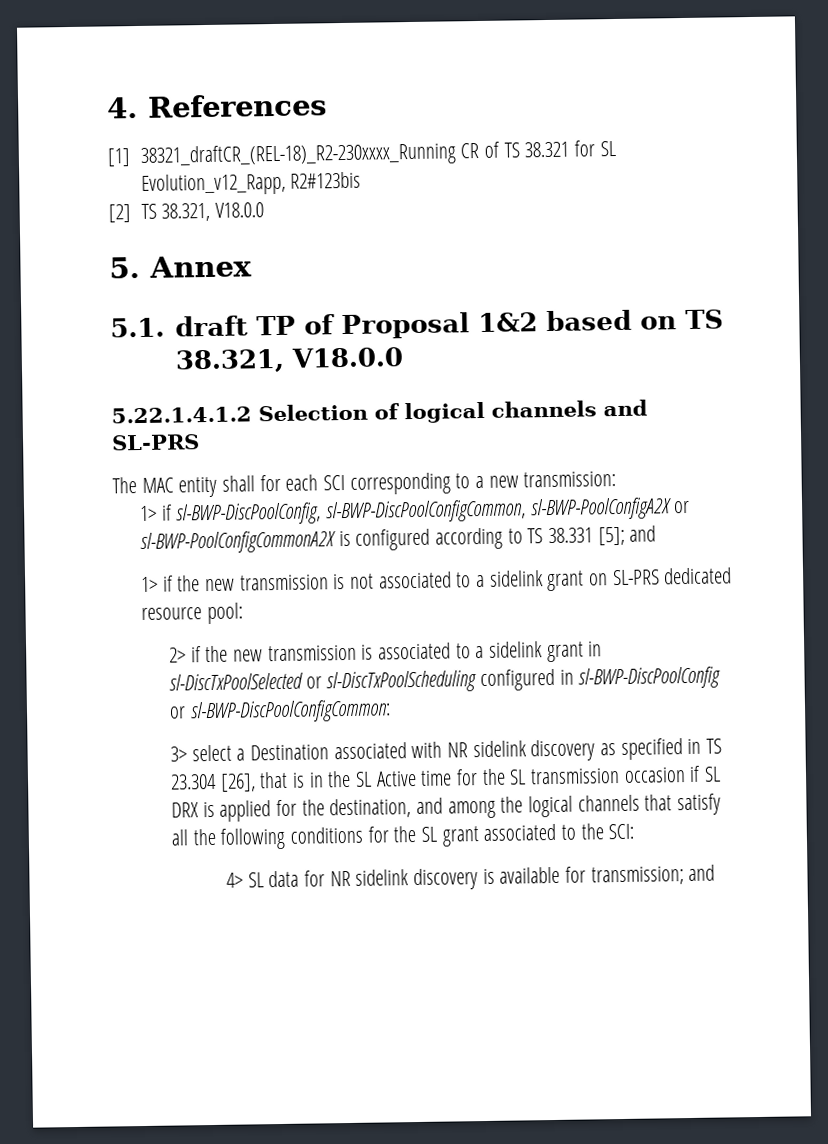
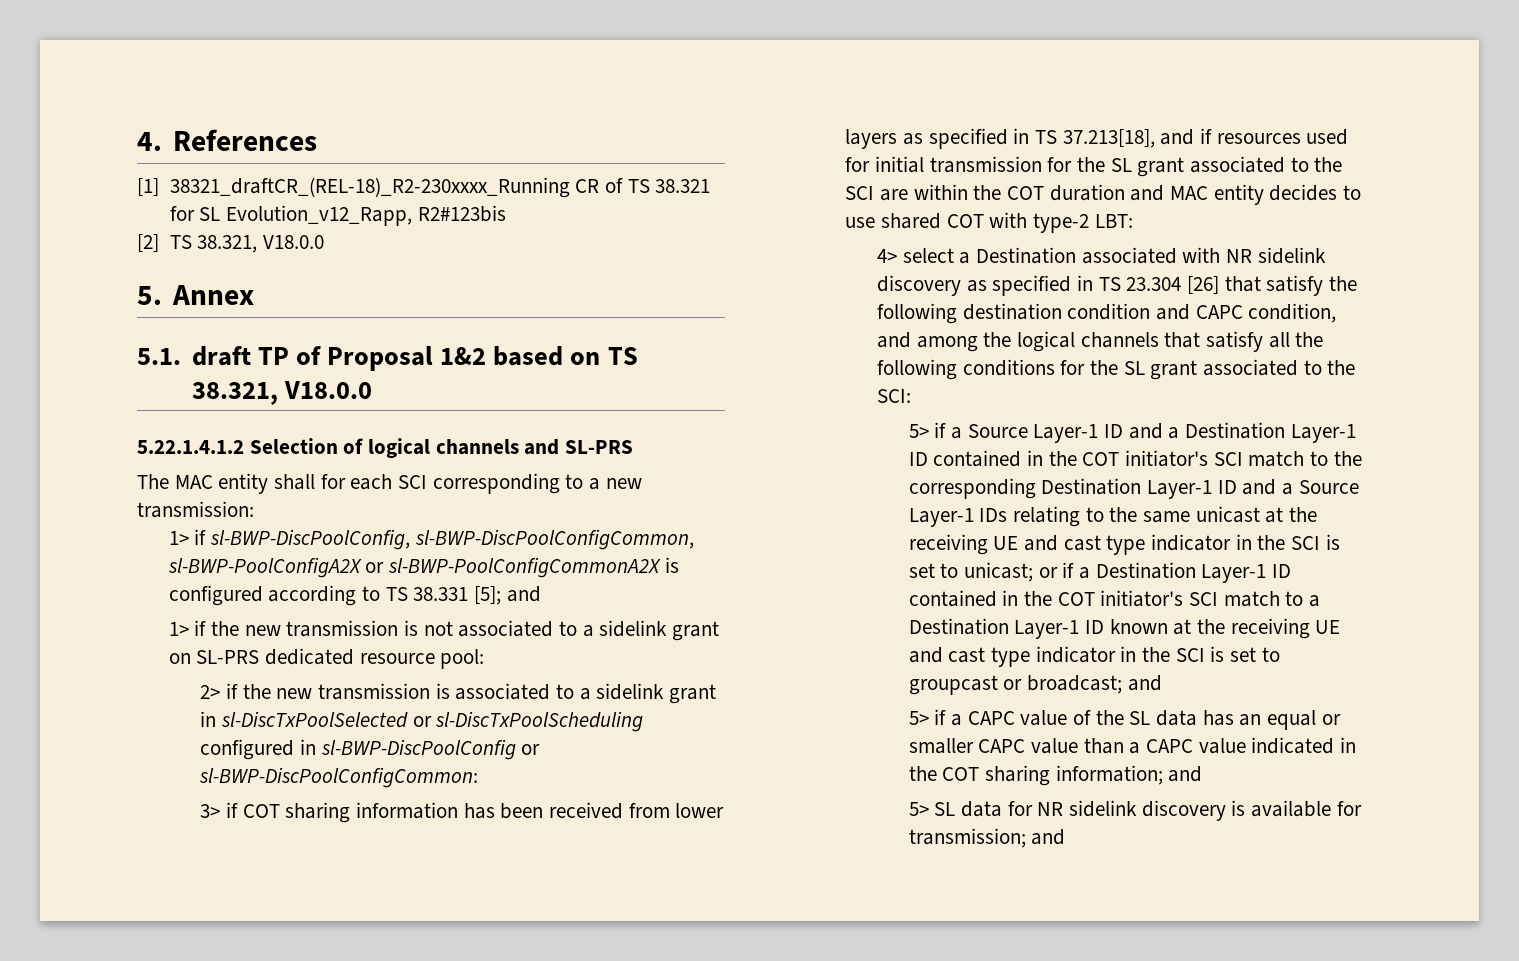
- 3> select a Destination associated with NR sidelink discovery as specified in TS 23.304 [26], that is in the SL Active time for the SL transmission occasion if SL DRX is applied for the destination, and among the logical channels that satisfy all the following conditions for the SL grant associated to the SCI:
+ 3> if COT sharing information has been received from lower layers as specified in TS 37.213[18], and if resources used for initial transmission for the SL grant associated to the SCI are within the COT duration and MAC entity decides to use shared COT with type-2 LBT:
+ 4> select a Destination associated with NR sidelink discovery as specified in TS 23.304 [26] that satisfy the following destination condition and CAPC condition, and among the logical channels that satisfy all the following conditions for the SL grant associated to the SCI:
- 4> SL data for NR sidelink discovery is available for transmission; and
+ 5> if a Source Layer-1 ID and a Destination Layer-1 ID contained in the COT initiator's SCI match to the corresponding Destination Layer-1 ID and a Source Layer-1 IDs relating to the same unicast at the receiving UE and cast type indicator in the SCI is set to unicast; or if a Destination Layer-1 ID contained in the COT initiator's SCI match to a Destination Layer-1 ID known at the receiving UE and cast type indicator in the SCI is set to groupcast or broadcast; and
+ 5> if a CAPC value of the SL data has an equal or smaller CAPC value than a CAPC value indicated in the COT sharing information; and
+ 5> SL data for NR sidelink discovery is available for transmission; and

